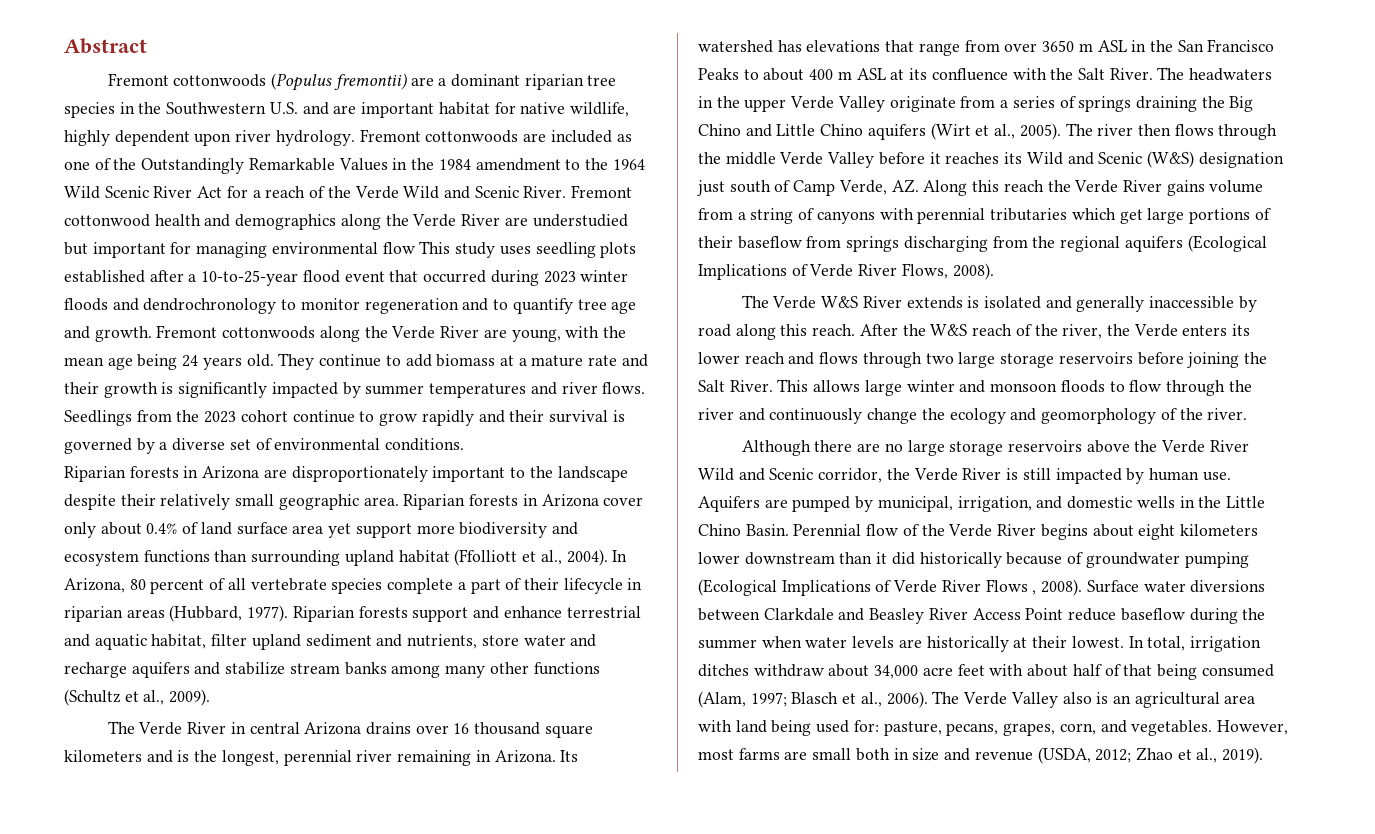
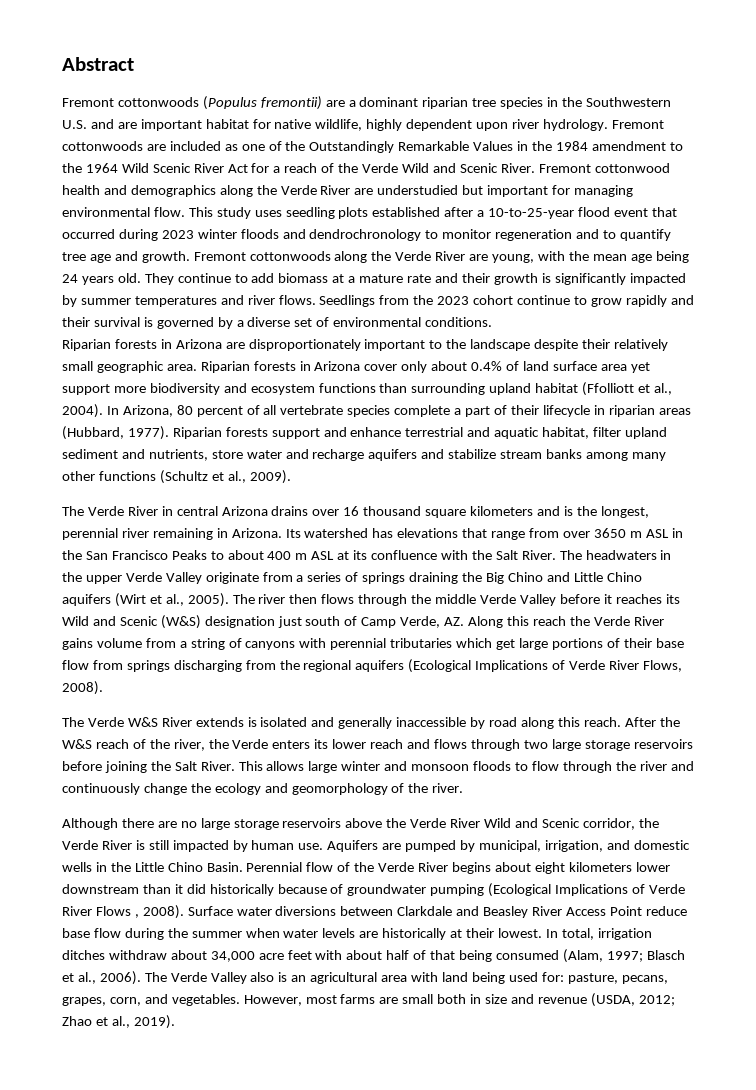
- Fremont cottonwood health and demographics along the Verde River are understudied but important for managing environmental flow This study uses seedling plots established after a 10-to-25-year flood event that occurred during 2023 winter floods and dendrochronology to monitor regeneration and to quantify tree age and growth.
+ Fremont cottonwood health and demographics along the Verde River are understudied but important for managing environmental flow. This study uses seedling plots established after a 10-to-25-year flood event that occurred during 2023 winter floods and dendrochronology to monitor regeneration and to quantify tree age and growth.
- The river then flows through the middle Verde Valley before it reaches its Wild and Scenic (W&S) designation just south of Camp Verde, AZ. Along this reach the Verde River gains volume from a string of canyons with perennial tributaries which get large portions of their baseflow from springs discharging from the regional aquifers (Ecological Implications of Verde River Flows, 2008).
+ The river then flows through the middle Verde Valley before it reaches its Wild and Scenic (W&S) designation just south of Camp Verde, AZ. Along this reach the Verde River gains volume from a string of canyons with perennial tributaries which get large portions of their base flow from springs discharging from the regional aquifers (Ecological Implications of Verde River Flows, 2008).
- Surface water diversions between Clarkdale and Beasley River Access Point reduce baseflow during the summer when water levels are historically at their lowest.
+ Surface water diversions between Clarkdale and Beasley River Access Point reduce base flow during the summer when water levels are historically at their lowest.

